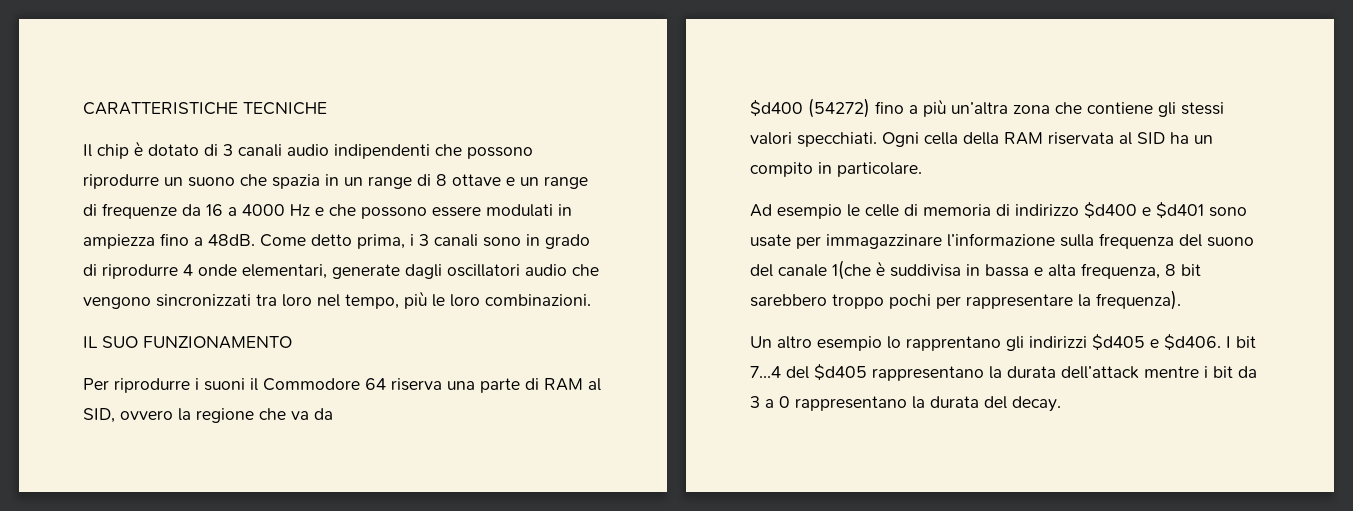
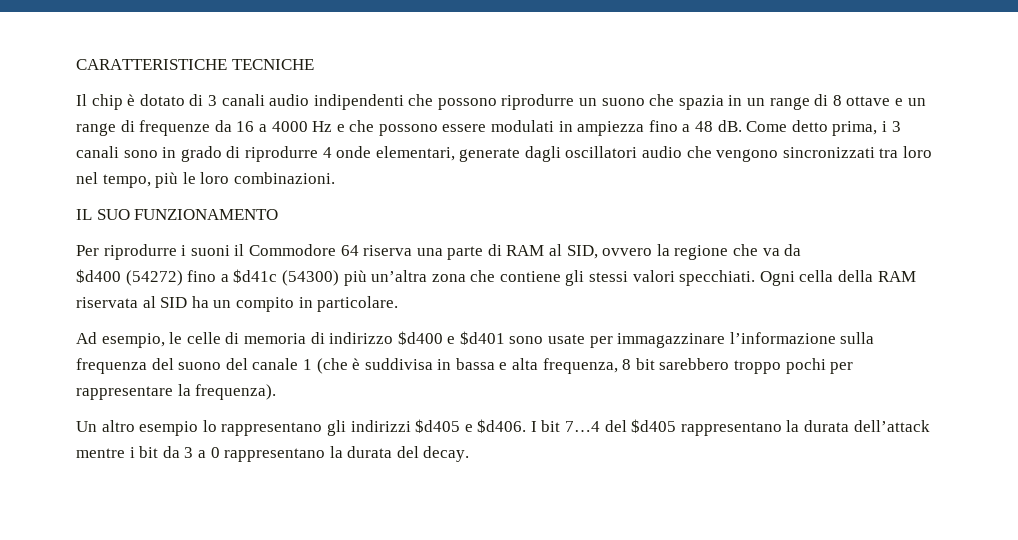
- Il chip è dotato di 3 canali audio indipendenti che possono riprodurre un suono che spazia in un range di 8 ottave e un range di frequenze da 16 a 4000 Hz e che possono essere modulati in ampiezza fino a 48dB.
+ Il chip è dotato di 3 canali audio indipendenti che possono riprodurre un suono che spazia in un range di 8 ottave e un range di frequenze da 16 a 4000 Hz e che possono essere modulati in ampiezza fino a 48 dB.
- $d400 (54272) fino a più un’altra zona che contiene gli stessi valori specchiati.
+ $d400 (54272) fino a $d41c (54300) più un’altra zona che contiene gli stessi valori specchiati.
- Ad esempio le celle di memoria di indirizzo $d400 e $d401 sono usate per immagazzinare l’informazione sulla frequenza del suono del canale 1(che è suddivisa in bassa e alta frequenza, 8 bit sarebbero troppo pochi per rappresentare la frequenza).
+ Ad esempio, le celle di memoria di indirizzo $d400 e $d401 sono usate per immagazzinare l’informazione sulla frequenza del suono del canale 1 (che è suddivisa in bassa e alta frequenza, 8 bit sarebbero troppo pochi per rappresentare la frequenza).
- Un altro esempio lo rapprentano gli indirizzi $d405 e $d406.
+ Un altro esempio lo rappresentano gli indirizzi $d405 e $d406.

